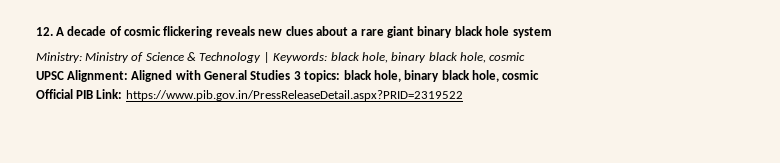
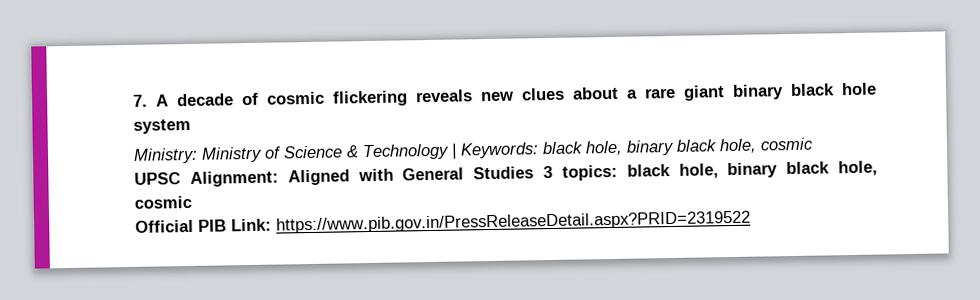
- 12. A decade of cosmic flickering reveals new clues about a rare giant binary black hole system
+ 7. A decade of cosmic flickering reveals new clues about a rare giant binary black hole system

